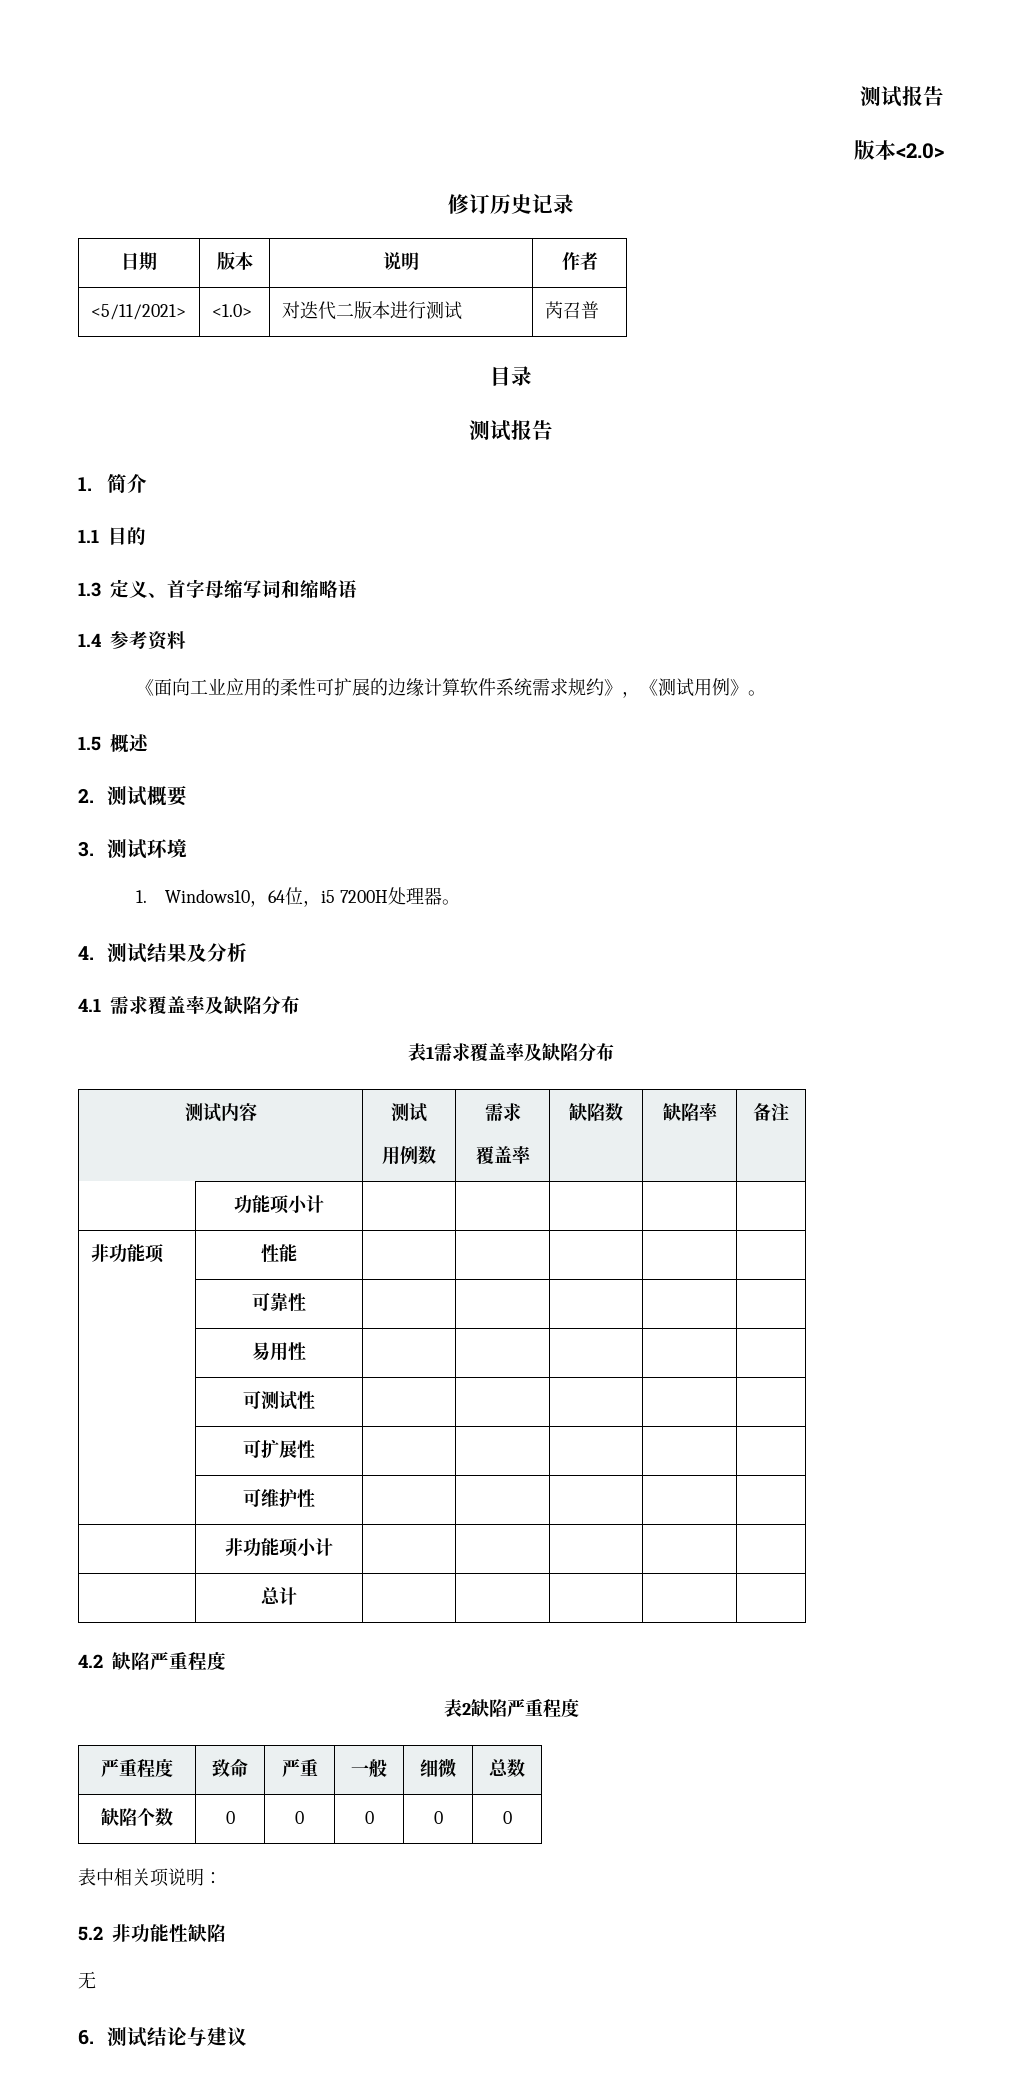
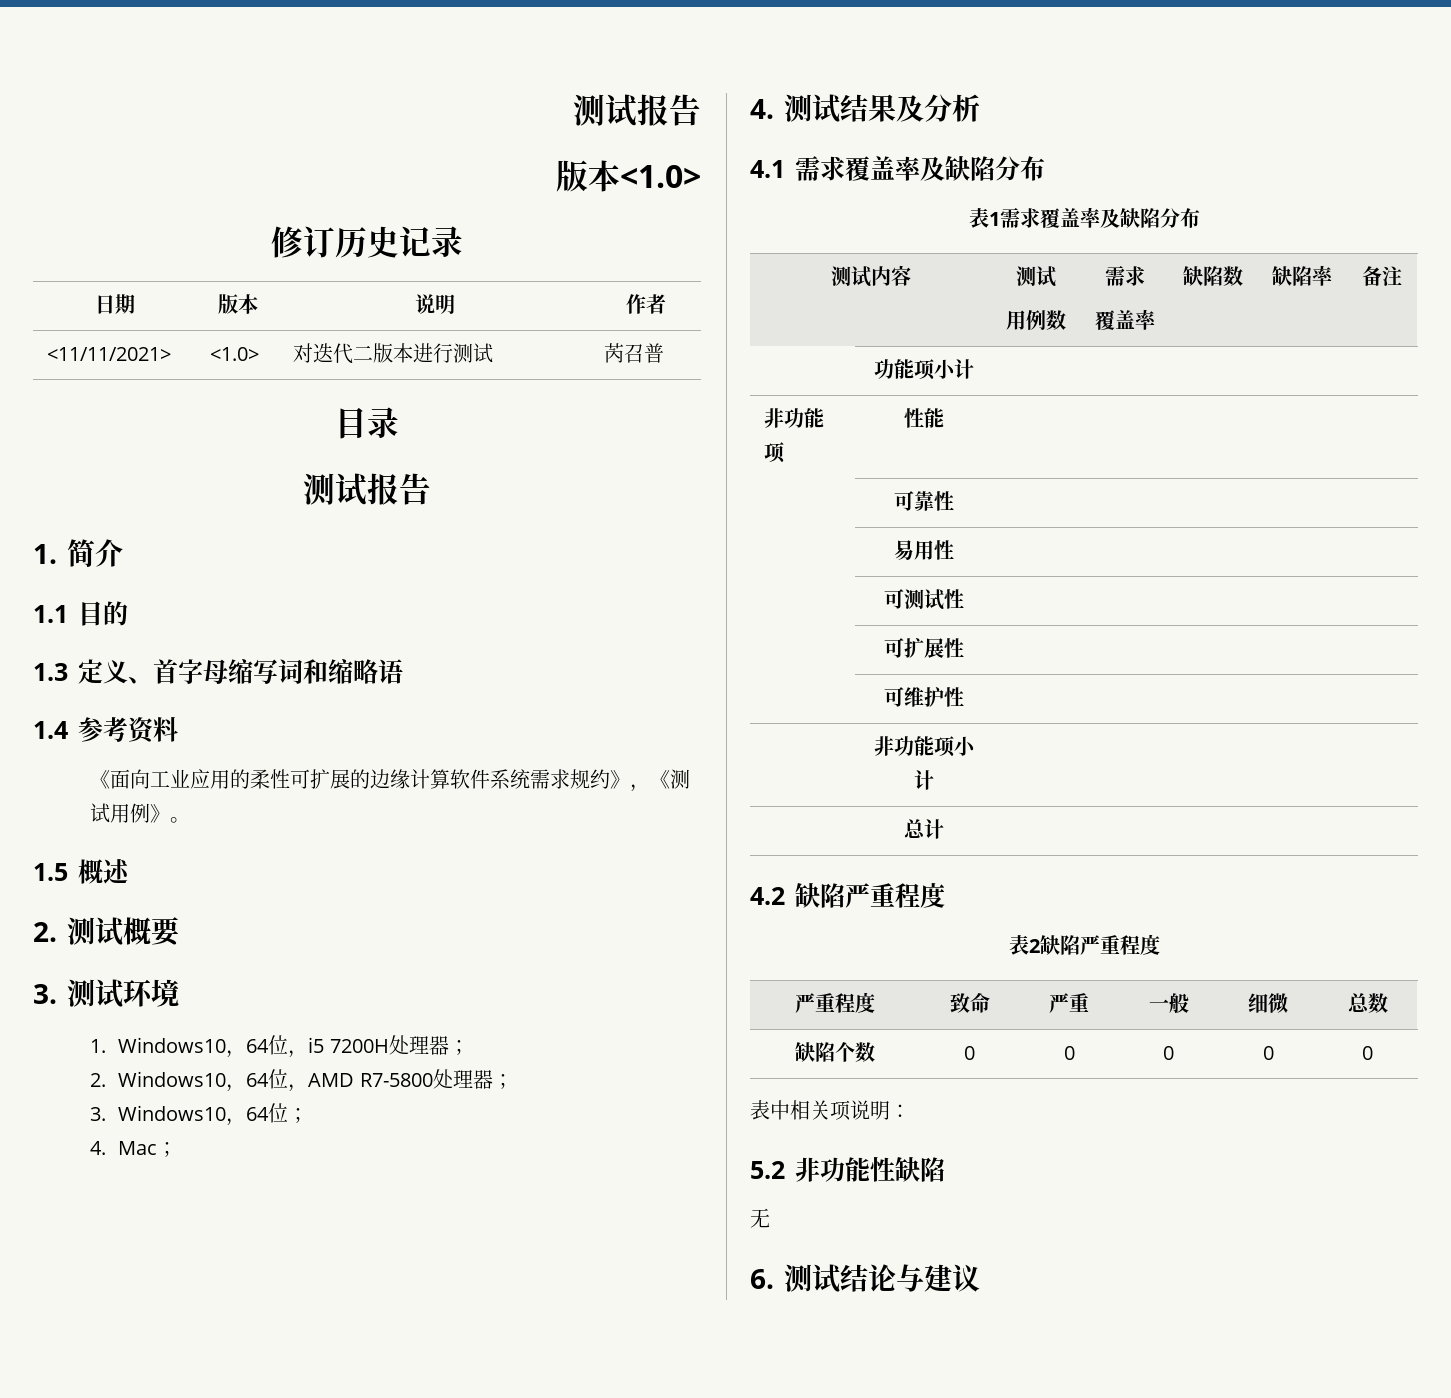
- 版本<2.0>
+ 版本<1.0>
- <5/11/2021> | <1.0> | 对迭代二版本进行测试 | 芮召普
+ <11/11/2021> | <1.0> | 对迭代二版本进行测试 | 芮召普
- 1. Windows10，64位，i5 7200H处理器。
+ 1. Windows10，64位，i5 7200H处理器；
+ 2. Windows10，64位，AMD R7-5800处理器；
+ 3. Windows10，64位；
+ 4. Mac；

